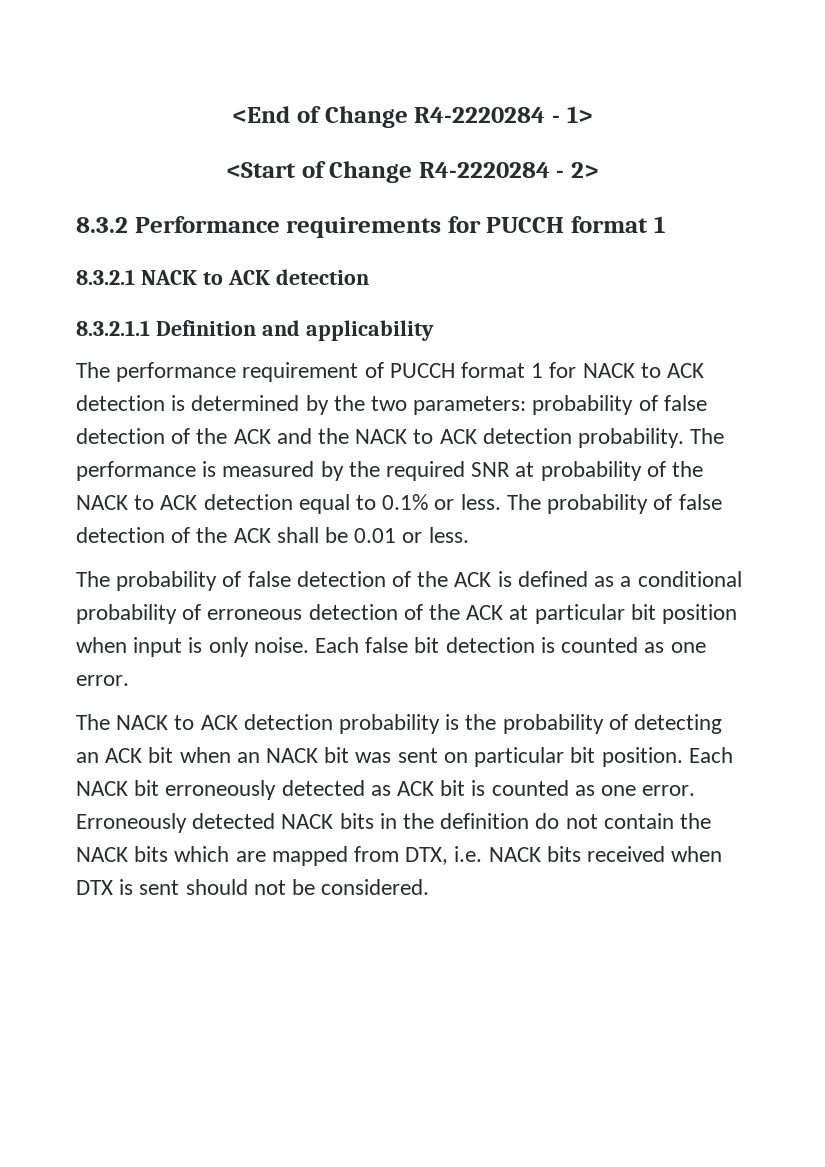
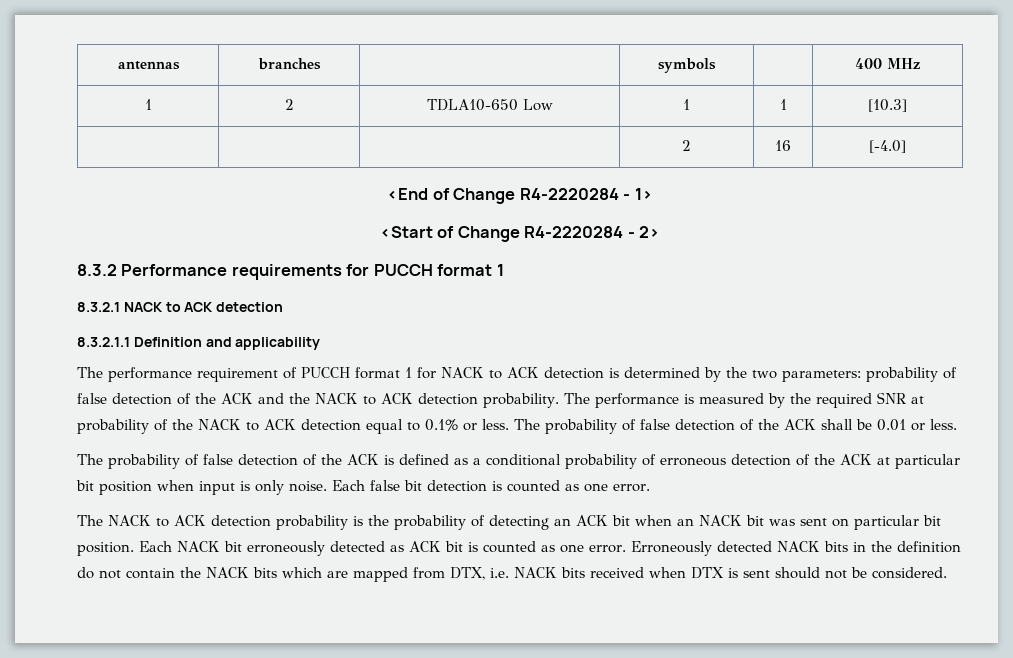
+ antennas | branches | | symbols | | 400 MHz
+ 1 | 2 | TDLA10-650 Low | 1 | 1 | [10.3]
+ | | | 2 | 16 | [-4.0]

